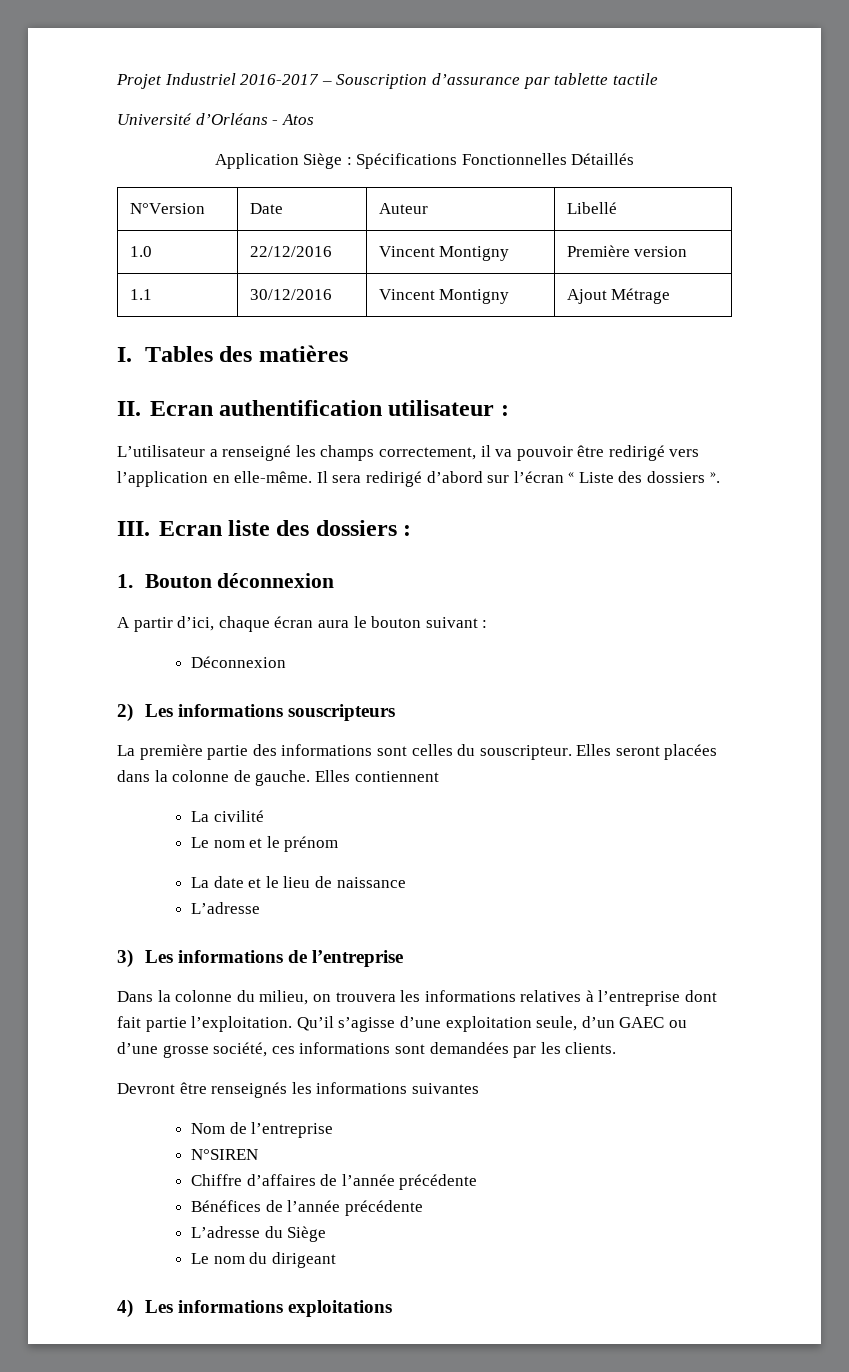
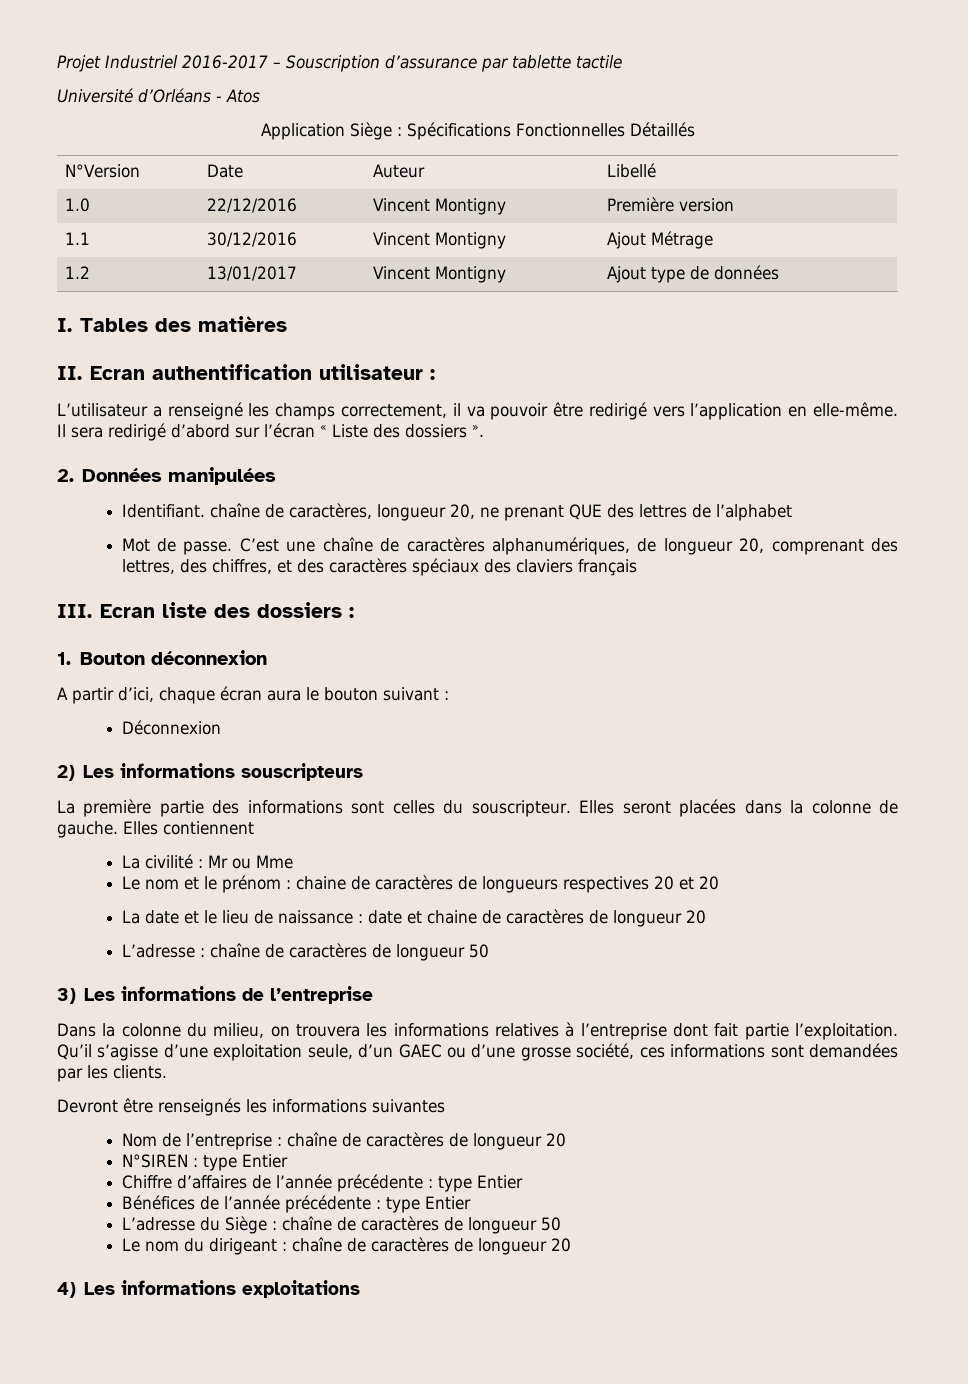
+ 1.2 | 13/01/2017 | Vincent Montigny | Ajout type de données
+ 2. Données manipulées
+ Identifiant. chaîne de caractères, longueur 20, ne prenant QUE des lettres de l’alphabet
+ Mot de passe. C’est une chaîne de caractères alphanumériques, de longueur 20, comprenant des lettres, des chiffres, et des caractères spéciaux des claviers français
- La civilité
+ La civilité : Mr ou Mme
- Le nom et le prénom
+ Le nom et le prénom : chaine de caractères de longueurs respectives 20 et 20
- La date et le lieu de naissance
- L’adresse
+ La date et le lieu de naissance : date et chaine de caractères de longueur 20
+ L’adresse : chaîne de caractères de longueur 50
- Nom de l’entreprise
- N°SIREN
+ Nom de l’entreprise : chaîne de caractères de longueur 20
+ N°SIREN : type Entier
- Chiffre d’affaires de l’année précédente
+ Chiffre d’affaires de l’année précédente : type Entier
- Bénéfices de l’année précédente
+ Bénéfices de l’année précédente : type Entier
- L’adresse du Siège
- Le nom du dirigeant
+ L’adresse du Siège : chaîne de caractères de longueur 50
+ Le nom du dirigeant : chaîne de caractères de longueur 20

